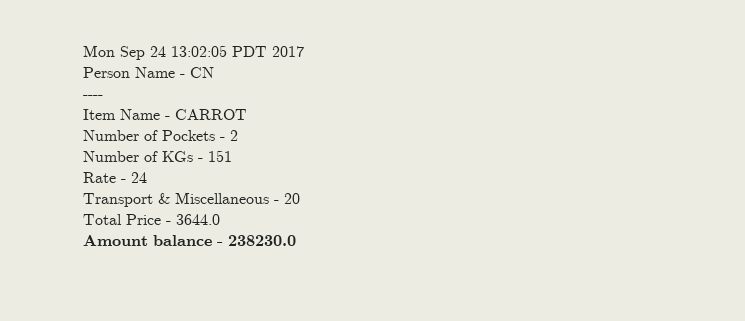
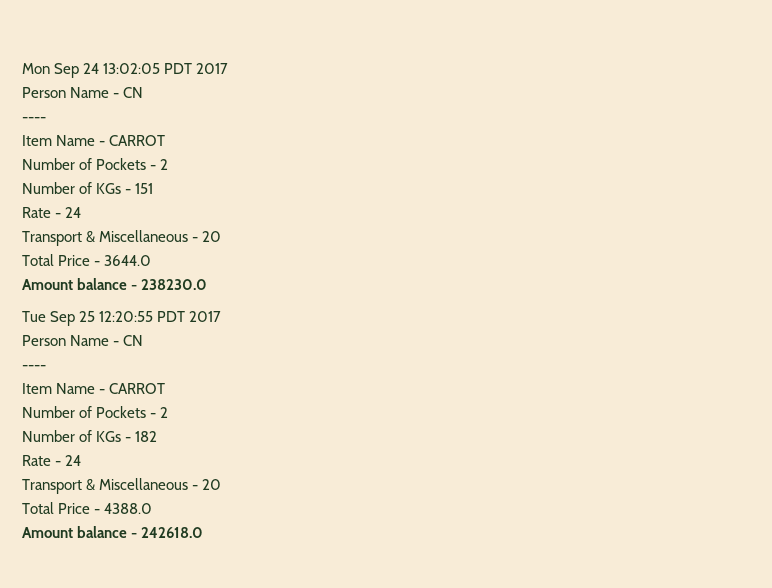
+ Tue Sep 25 12:20:55 PDT 2017
+ Person Name - CN
+ ----
+ Item Name - CARROT
+ Number of Pockets - 2
+ Number of KGs - 182
+ Rate - 24
+ Transport & Miscellaneous - 20
+ Total Price - 4388.0
+ Amount balance - 242618.0

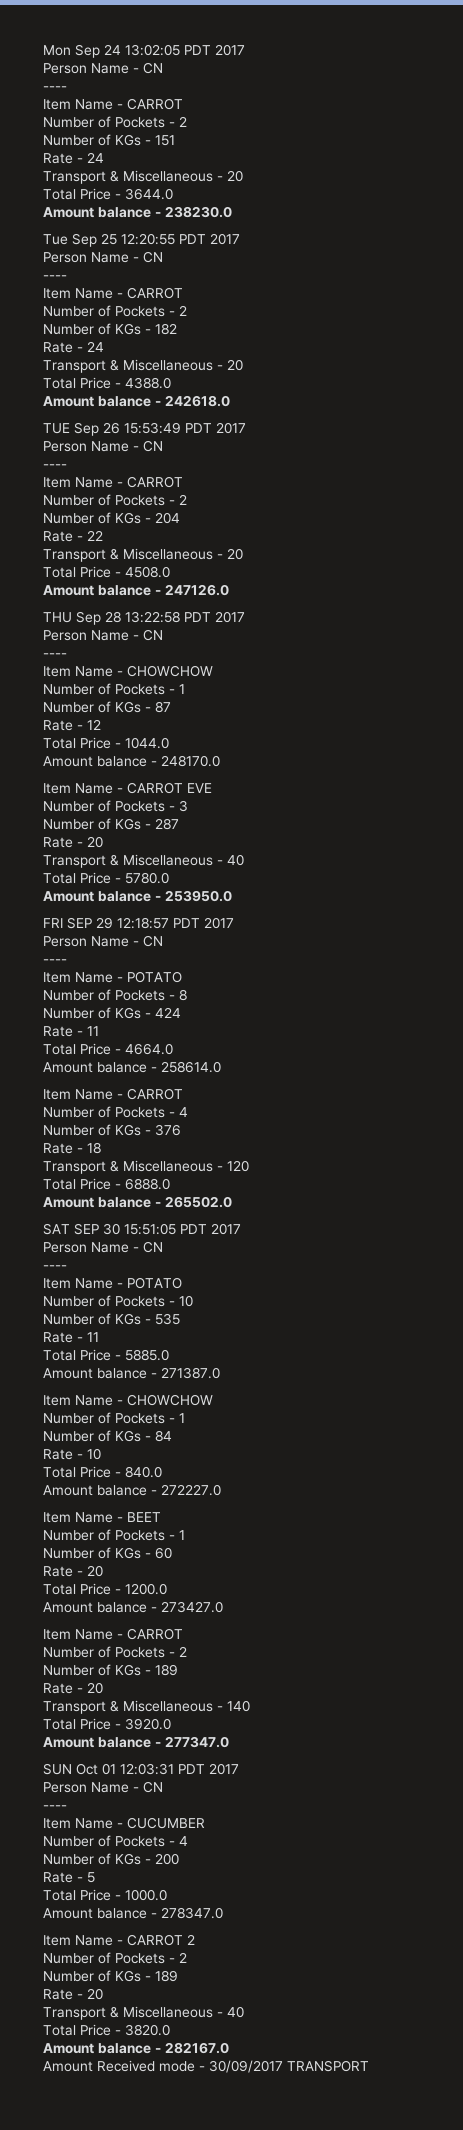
+ TUE Sep 26 15:53:49 PDT 2017
+ Person Name - CN
+ ----
+ Item Name - CARROT
+ Number of Pockets - 2
+ Number of KGs - 204
+ Rate - 22
+ Transport & Miscellaneous - 20
+ Total Price - 4508.0
+ Amount balance - 247126.0
+ THU Sep 28 13:22:58 PDT 2017
+ Person Name - CN
+ ----
+ Item Name - CHOWCHOW
+ Number of Pockets - 1
+ Number of KGs - 87
+ Rate - 12
+ Total Price - 1044.0
+ Amount balance - 248170.0
+ Item Name - CARROT EVE
+ Number of Pockets - 3
+ Number of KGs - 287
+ Rate - 20
+ Transport & Miscellaneous - 40
+ Total Price - 5780.0
+ Amount balance - 253950.0
+ FRI SEP 29 12:18:57 PDT 2017
+ Person Name - CN
+ ----
+ Item Name - POTATO
+ Number of Pockets - 8
+ Number of KGs - 424
+ Rate - 11
+ Total Price - 4664.0
+ Amount balance - 258614.0
+ Item Name - CARROT
+ Number of Pockets - 4
+ Number of KGs - 376
+ Rate - 18
+ Transport & Miscellaneous - 120
+ Total Price - 6888.0
+ Amount balance - 265502.0
+ SAT SEP 30 15:51:05 PDT 2017
+ Person Name - CN
+ ----
+ Item Name - POTATO
+ Number of Pockets - 10
+ Number of KGs - 535
+ Rate - 11
+ Total Price - 5885.0
+ Amount balance - 271387.0
+ Item Name - CHOWCHOW
+ Number of Pockets - 1
+ Number of KGs - 84
+ Rate - 10
+ Total Price - 840.0
+ Amount balance - 272227.0
+ Item Name - BEET
+ Number of Pockets - 1
+ Number of KGs - 60
+ Rate - 20
+ Total Price - 1200.0
+ Amount balance - 273427.0
+ Item Name - CARROT
+ Number of Pockets - 2
+ Number of KGs - 189
+ Rate - 20
+ Transport & Miscellaneous - 140
+ Total Price - 3920.0
+ Amount balance - 277347.0
+ SUN Oct 01 12:03:31 PDT 2017
+ Person Name - CN
+ ----
+ Item Name - CUCUMBER
+ Number of Pockets - 4
+ Number of KGs - 200
+ Rate - 5
+ Total Price - 1000.0
+ Amount balance - 278347.0
+ Item Name - CARROT 2
+ Number of Pockets - 2
+ Number of KGs - 189
+ Rate - 20
+ Transport & Miscellaneous - 40
+ Total Price - 3820.0
+ Amount balance - 282167.0
+ Amount Received mode - 30/09/2017 TRANSPORT

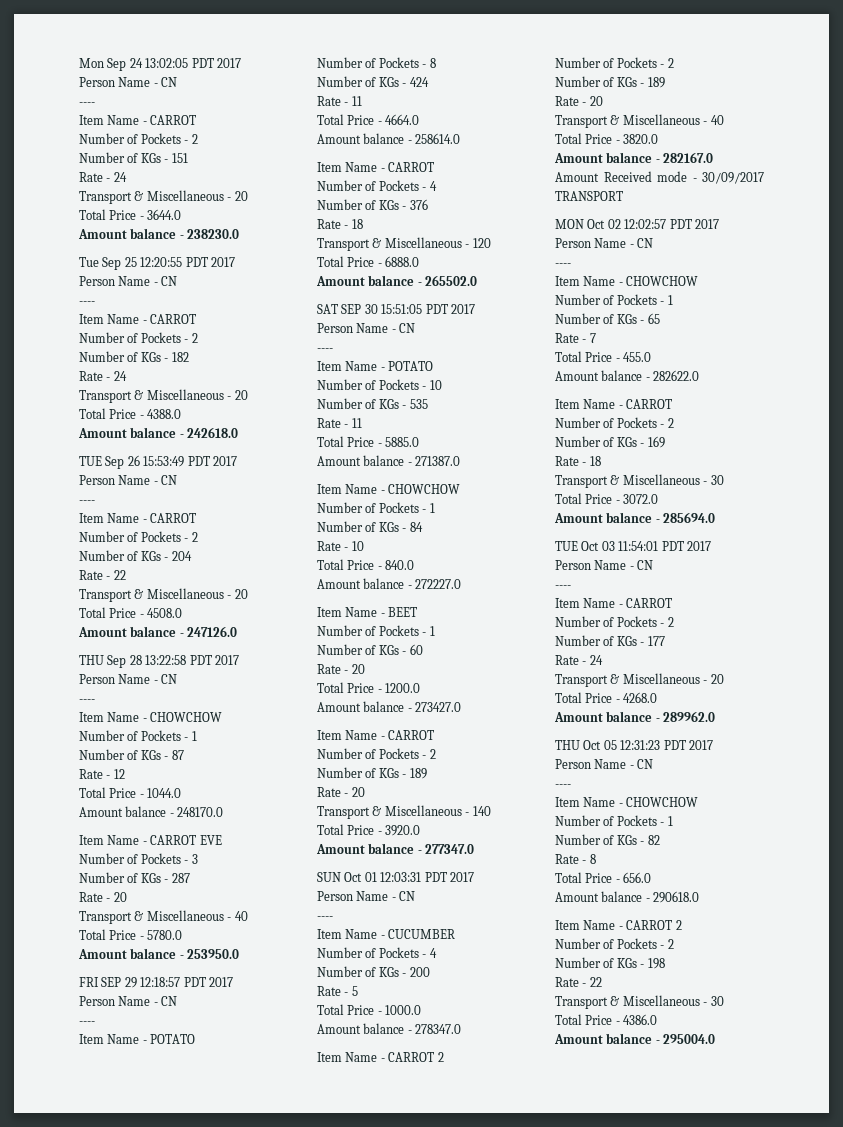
+ MON Oct 02 12:02:57 PDT 2017
+ Person Name - CN
+ ----
+ Item Name - CHOWCHOW
+ Number of Pockets - 1
+ Number of KGs - 65
+ Rate - 7
+ Total Price - 455.0
+ Amount balance - 282622.0
+ Item Name - CARROT
+ Number of Pockets - 2
+ Number of KGs - 169
+ Rate - 18
+ Transport & Miscellaneous - 30
+ Total Price - 3072.0
+ Amount balance - 285694.0
+ TUE Oct 03 11:54:01 PDT 2017
+ Person Name - CN
+ ----
+ Item Name - CARROT
+ Number of Pockets - 2
+ Number of KGs - 177
+ Rate - 24
+ Transport & Miscellaneous - 20
+ Total Price - 4268.0
+ Amount balance - 289962.0
+ THU Oct 05 12:31:23 PDT 2017
+ Person Name - CN
+ ----
+ Item Name - CHOWCHOW
+ Number of Pockets - 1
+ Number of KGs - 82
+ Rate - 8
+ Total Price - 656.0
+ Amount balance - 290618.0
+ Item Name - CARROT 2
+ Number of Pockets - 2
+ Number of KGs - 198
+ Rate - 22
+ Transport & Miscellaneous - 30
+ Total Price - 4386.0
+ Amount balance - 295004.0

